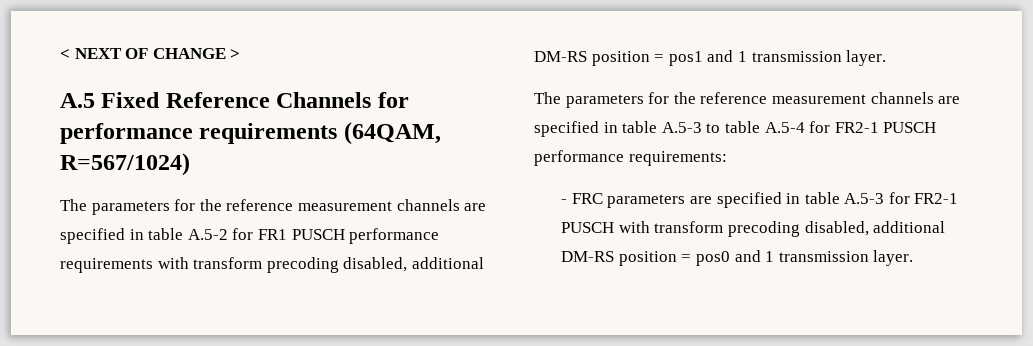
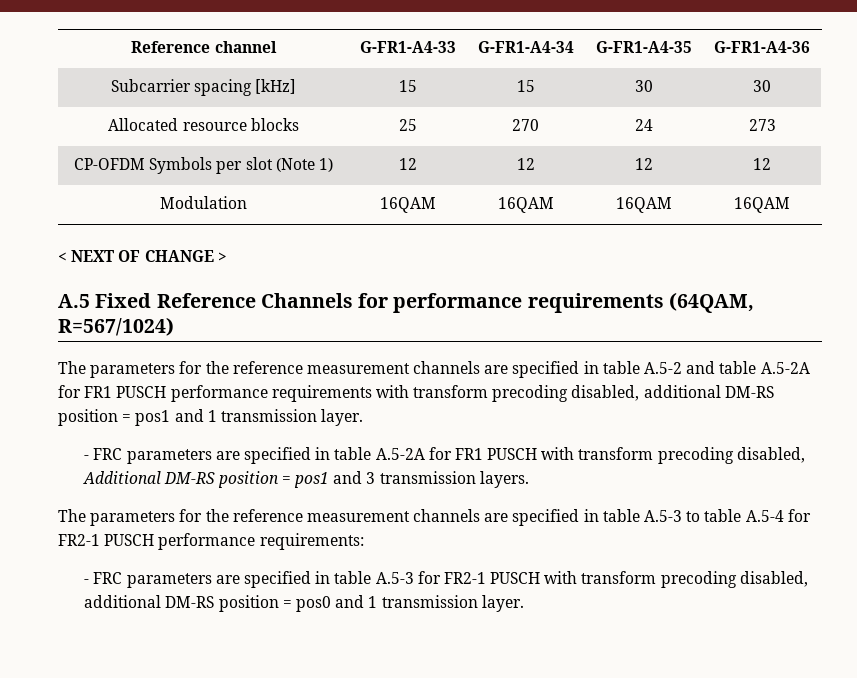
+ Reference channel | G-FR1-A4-33 | G-FR1-A4-34 | G-FR1-A4-35 | G-FR1-A4-36
+ Subcarrier spacing [kHz] | 15 | 15 | 30 | 30
+ Allocated resource blocks | 25 | 270 | 24 | 273
+ CP-OFDM Symbols per slot (Note 1) | 12 | 12 | 12 | 12
+ Modulation | 16QAM | 16QAM | 16QAM | 16QAM
- The parameters for the reference measurement channels are specified in table A.5-2 for FR1 PUSCH performance requirements with transform precoding disabled, additional DM-RS position = pos1 and 1 transmission layer.
+ The parameters for the reference measurement channels are specified in table A.5-2 and table A.5-2A for FR1 PUSCH performance requirements with transform precoding disabled, additional DM-RS position = pos1 and 1 transmission layer.
+ - FRC parameters are specified in table A.5-2A for FR1 PUSCH with transform precoding disabled, Additional DM-RS position = pos1 and 3 transmission layers.

